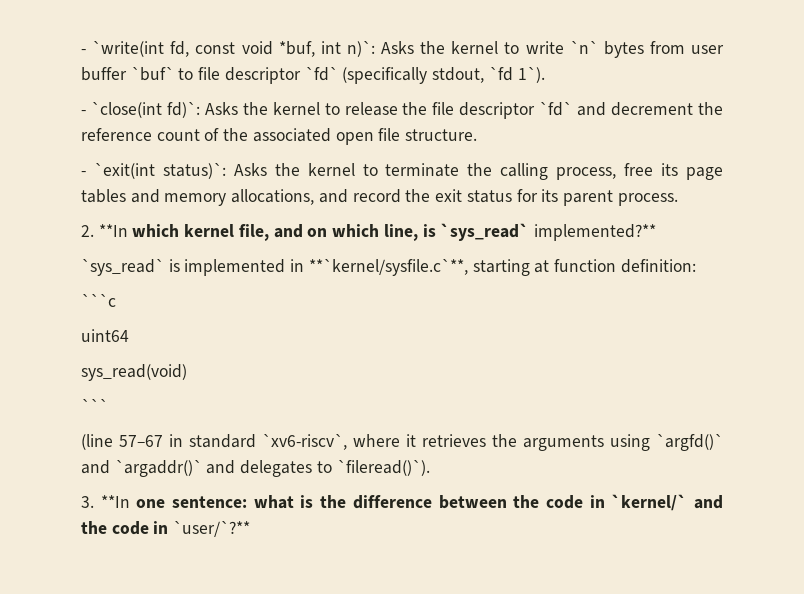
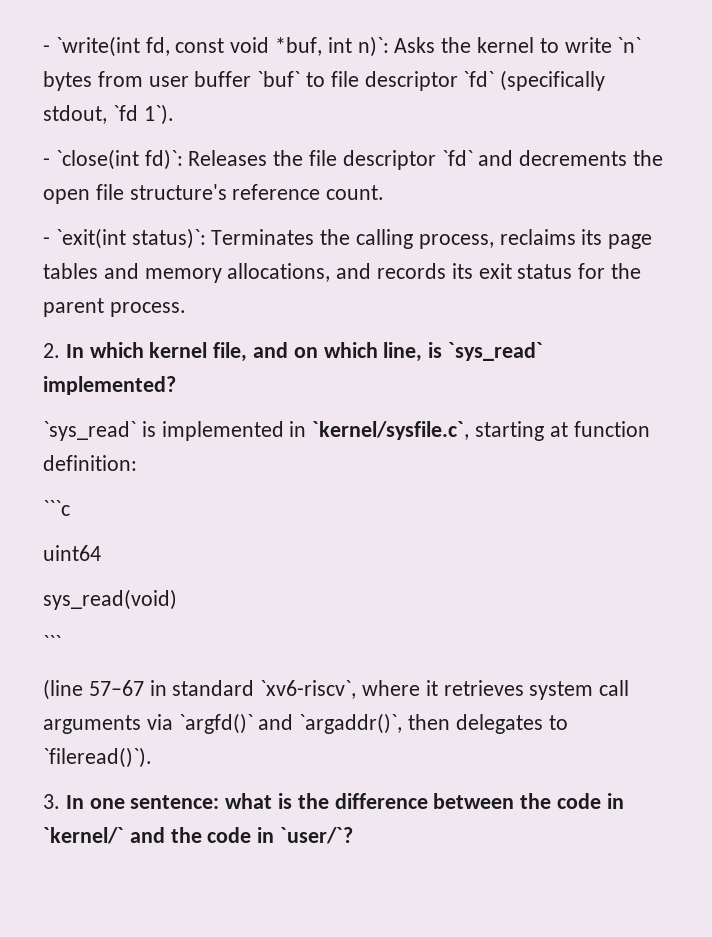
- - `close(int fd)`: Asks the kernel to release the file descriptor `fd` and decrement the reference count of the associated open file structure.
- - `exit(int status)`: Asks the kernel to terminate the calling process, free its page tables and memory allocations, and record the exit status for its parent process.
+ - `close(int fd)`: Releases the file descriptor `fd` and decrements the open file structure's reference count.
+ - `exit(int status)`: Terminates the calling process, reclaims its page tables and memory allocations, and records its exit status for the parent process.
- 2. **In which kernel file, and on which line, is `sys_read` implemented?**
+ 2. In which kernel file, and on which line, is `sys_read` implemented?
- `sys_read` is implemented in **`kernel/sysfile.c`**, starting at function definition:
+ `sys_read` is implemented in `kernel/sysfile.c`, starting at function definition:
- (line 57–67 in standard `xv6-riscv`, where it retrieves the arguments using `argfd()` and `argaddr()` and delegates to `fileread()`).
+ (line 57–67 in standard `xv6-riscv`, where it retrieves system call arguments via `argfd()` and `argaddr()`, then delegates to `fileread()`).
- 3. **In one sentence: what is the difference between the code in `kernel/` and the code in `user/`?**
+ 3. In one sentence: what is the difference between the code in `kernel/` and the code in `user/`?

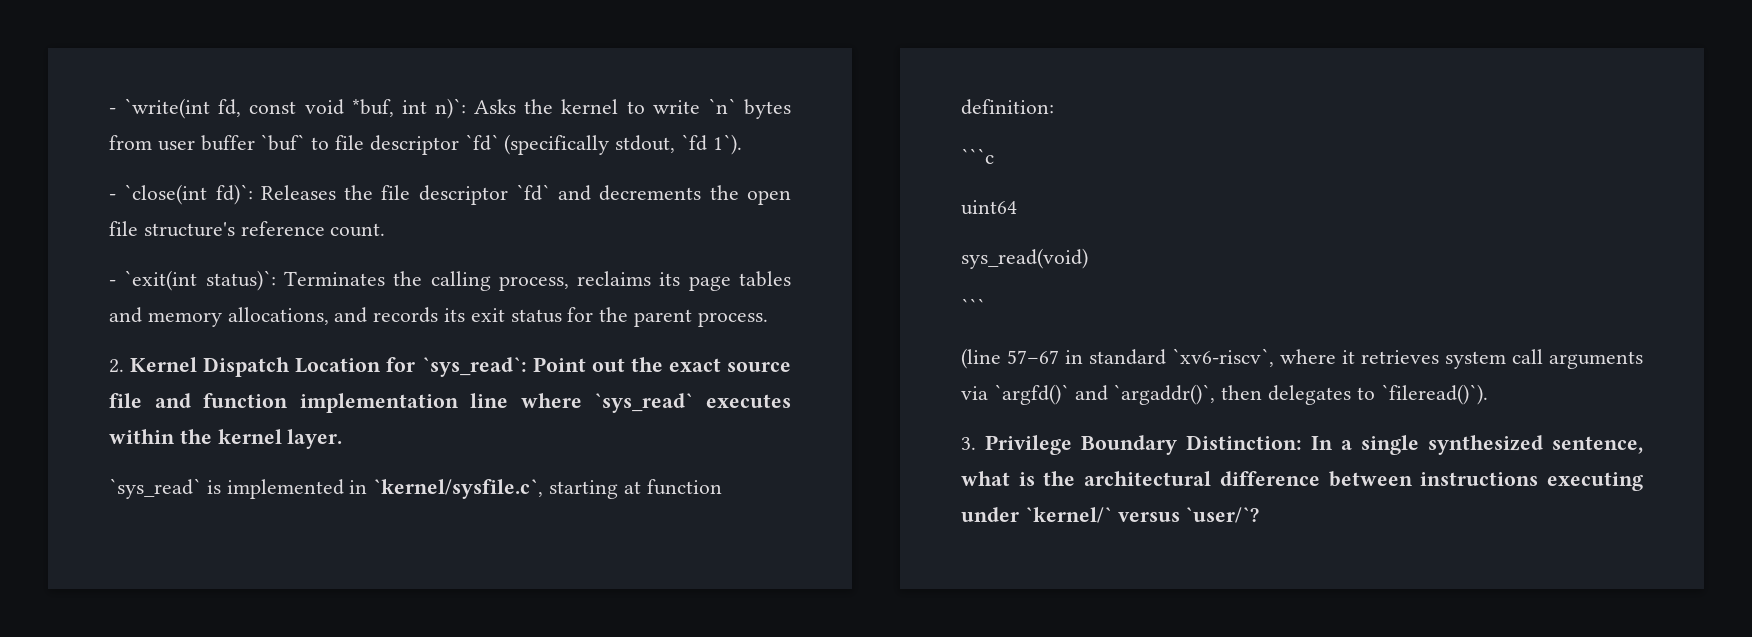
- 2. In which kernel file, and on which line, is `sys_read` implemented?
+ 2. Kernel Dispatch Location for `sys_read`: Point out the exact source file and function implementation line where `sys_read` executes within the kernel layer.
- 3. In one sentence: what is the difference between the code in `kernel/` and the code in `user/`?
+ 3. Privilege Boundary Distinction: In a single synthesized sentence, what is the architectural difference between instructions executing under `kernel/` versus `user/`?

